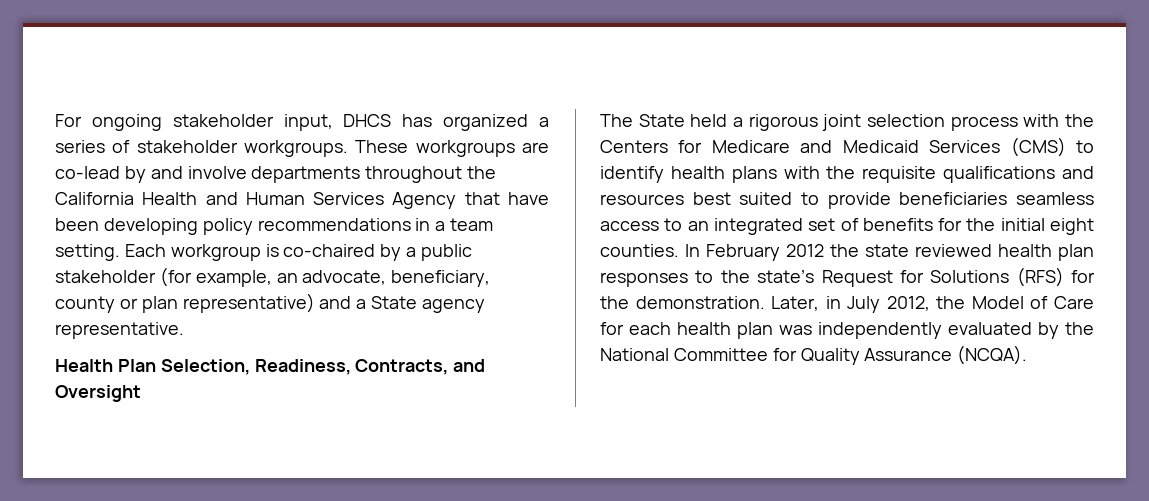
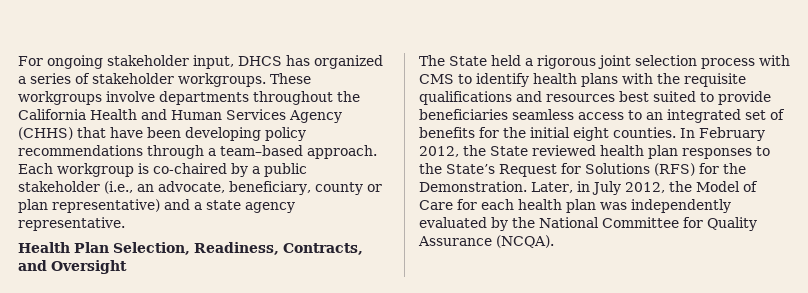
- These workgroups are co-lead by and involve departments throughout the California Health and Human Services Agency that have been developing policy recommendations in a team setting.
+ These workgroups involve departments throughout the California Health and Human Services Agency (CHHS) that have been developing policy recommendations through a team–based approach.
- Each workgroup is co-chaired by a public stakeholder (for example, an advocate, beneficiary, county or plan representative) and a State agency representative.
+ Each workgroup is co-chaired by a public stakeholder (i.e., an advocate, beneficiary, county or plan representative) and a state agency representative.
- The State held a rigorous joint selection process with the Centers for Medicare and Medicaid Services (CMS) to identify health plans with the requisite qualifications and resources best suited to provide beneficiaries seamless access to an integrated set of benefits for the initial eight counties.
+ The State held a rigorous joint selection process with CMS to identify health plans with the requisite qualifications and resources best suited to provide beneficiaries seamless access to an integrated set of benefits for the initial eight counties.
- In February 2012 the state reviewed health plan responses to the state’s Request for Solutions (RFS) for the demonstration.
+ In February 2012, the State reviewed health plan responses to the State’s Request for Solutions (RFS) for the Demonstration.

